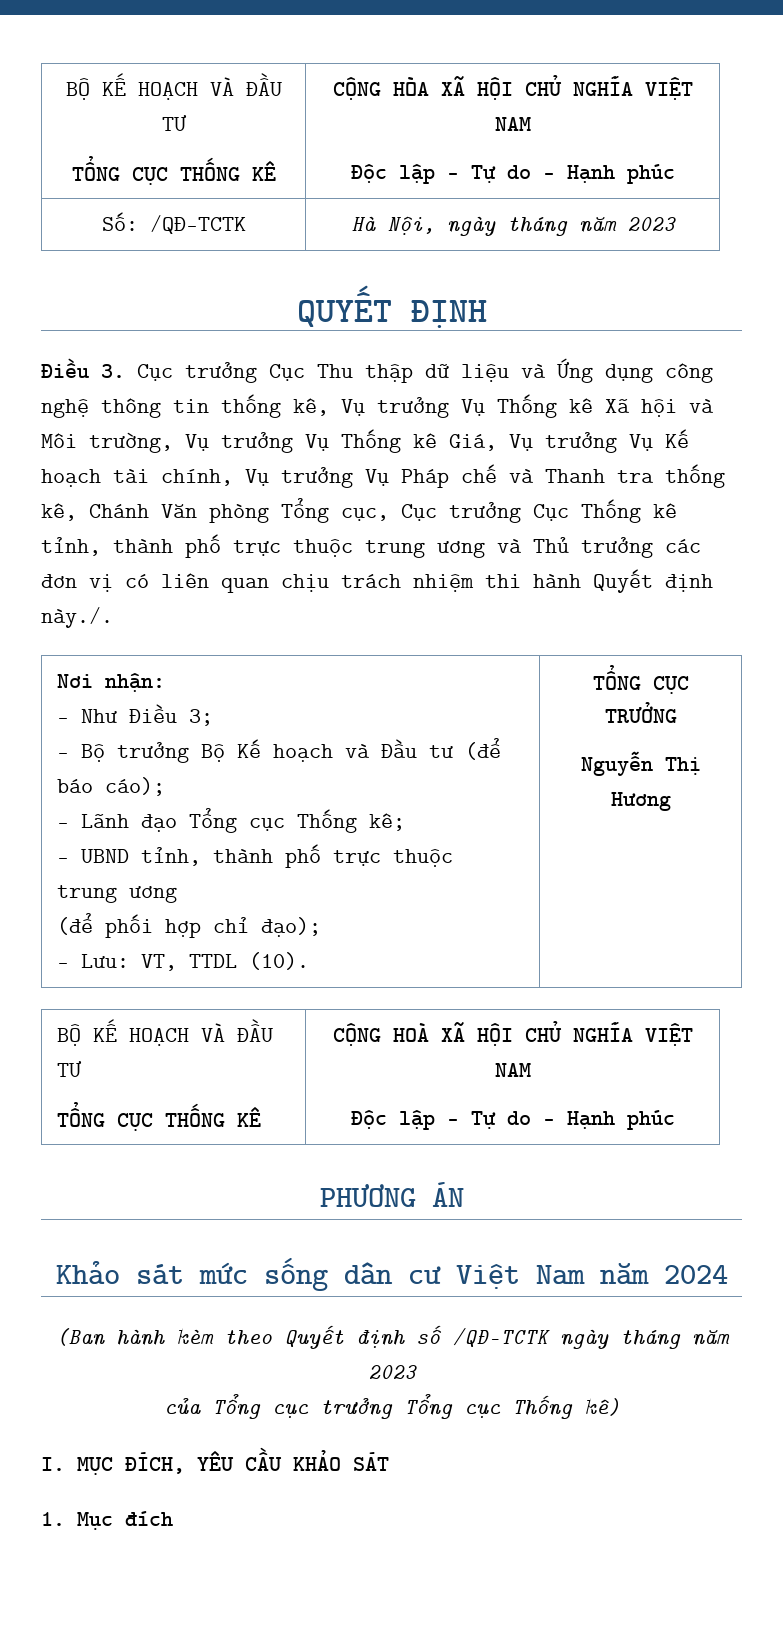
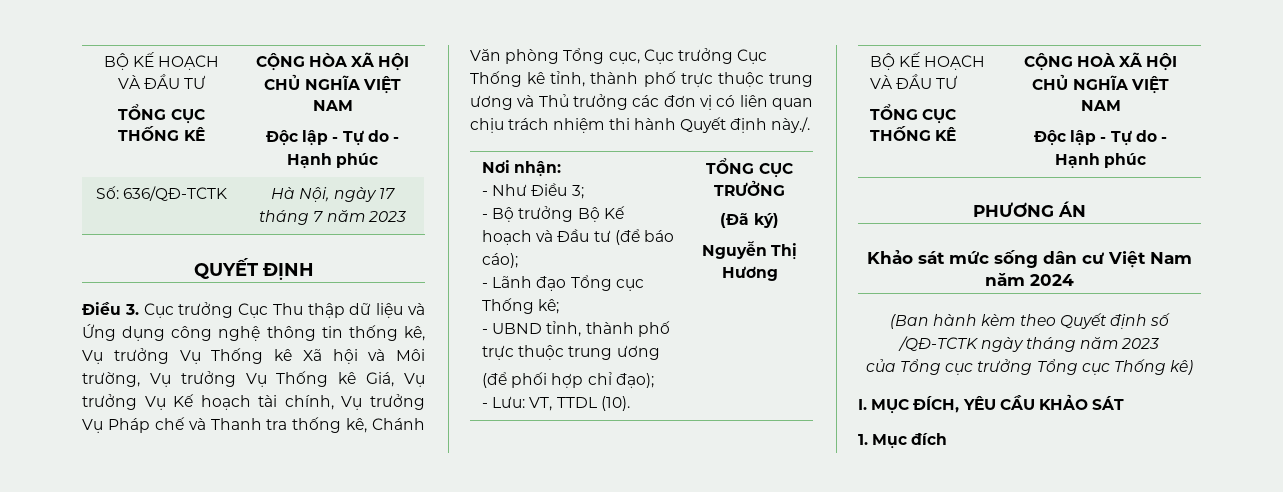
- Số: /QĐ-TCTK | Hà Nội, ngày tháng năm 2023
+ Số: 636/QĐ-TCTK | Hà Nội, ngày 17 tháng 7 năm 2023
+ (Đã ký)

